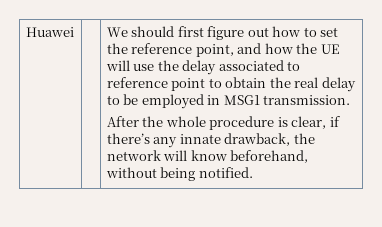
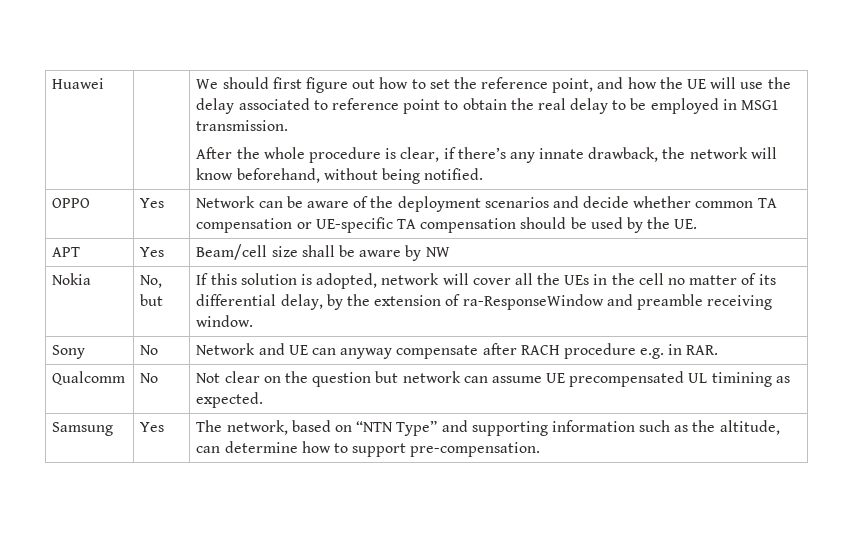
+ OPPO | Yes | Network can be aware of the deployment scenarios and decide whether common TA compensation or UE-specific TA compensation should be used by the UE.
+ APT | Yes | Beam/cell size shall be aware by NW
+ Nokia | No, but | If this solution is adopted, network will cover all the UEs in the cell no matter of its differential delay, by the extension of ra-ResponseWindow and preamble receiving window.
+ Sony | No | Network and UE can anyway compensate after RACH procedure e.g. in RAR.
+ Qualcomm | No | Not clear on the question but network can assume UE precompensated UL timining as expected.
+ Samsung | Yes | The network, based on “NTN Type” and supporting information such as the altitude, can determine how to support pre-compensation.

